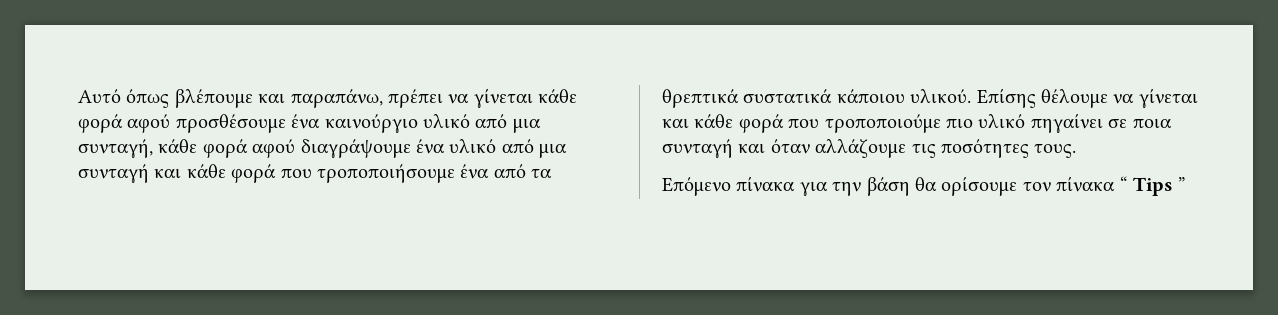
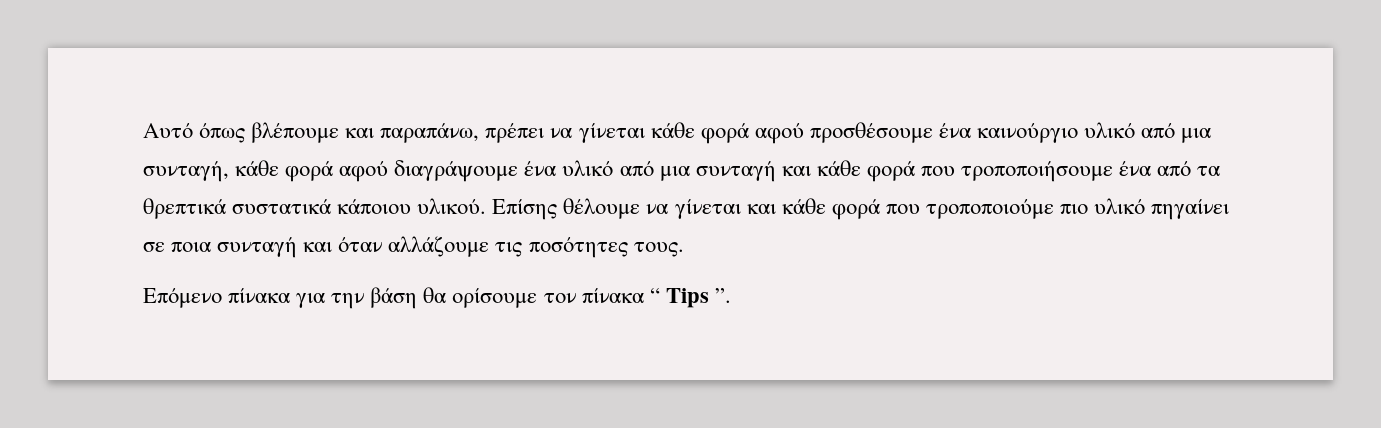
- Επόμενο πίνακα για την βάση θα ορίσουμε τον πίνακα “ Tips ”
+ Επόμενο πίνακα για την βάση θα ορίσουμε τον πίνακα “ Tips ”.

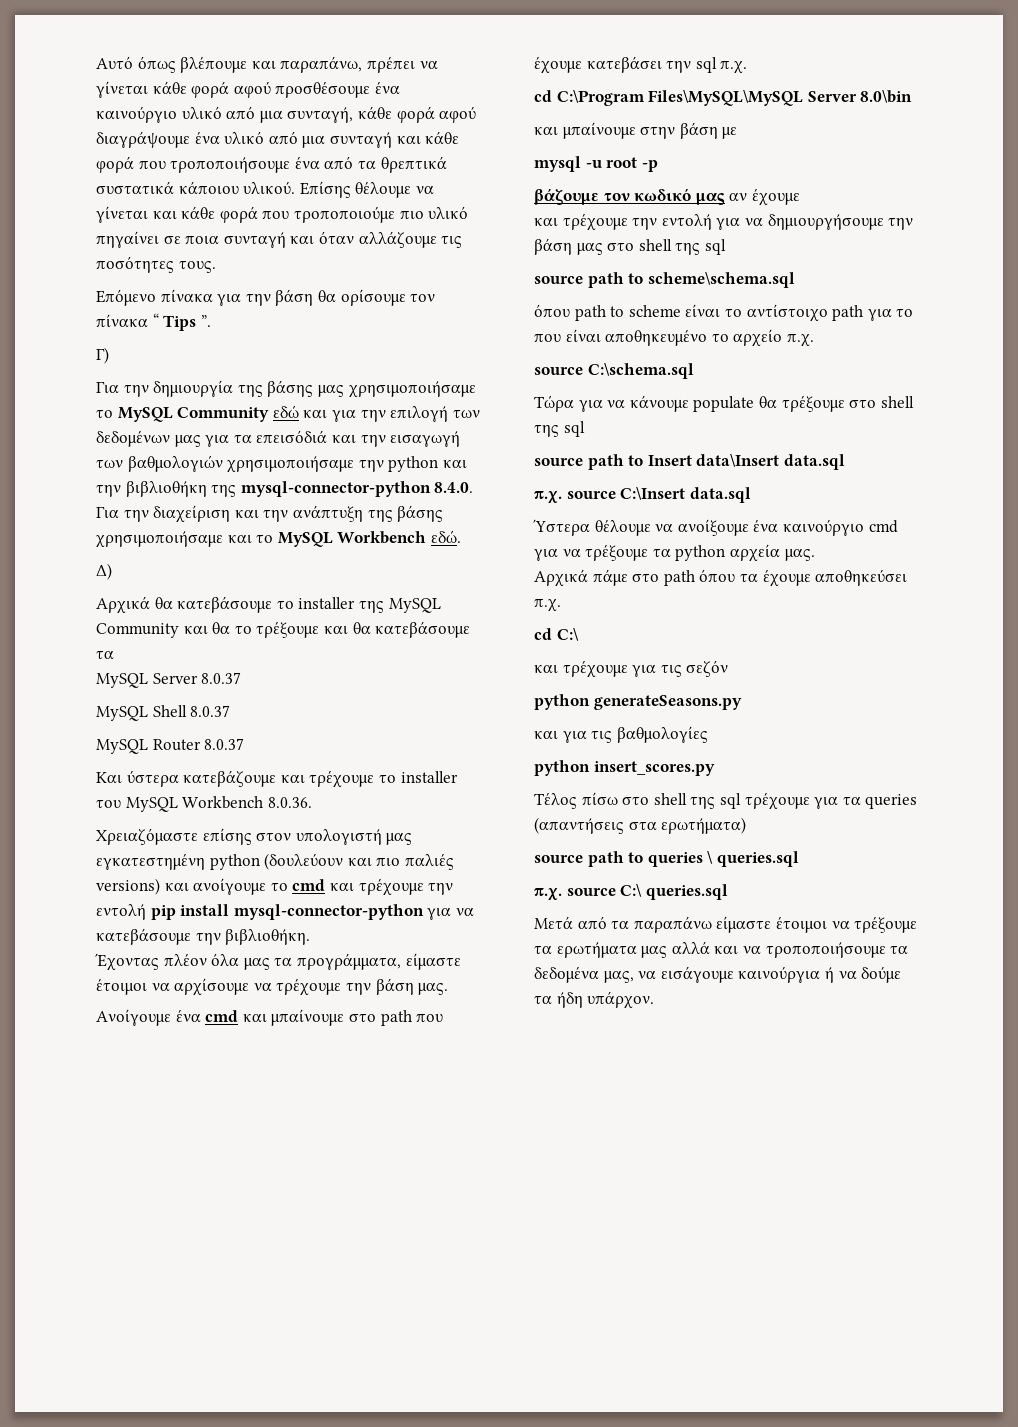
+ Γ)
+ Για την δημιουργία της βάσης μας χρησιμοποιήσαμε το MySQL Community εδώ και για την επιλογή των δεδομένων μας για τα επεισόδιά και την εισαγωγή των βαθμολογιών χρησιμοποιήσαμε την python και την βιβλιοθήκη της mysql-connector-python 8.4.0. Για την διαχείριση και την ανάπτυξη της βάσης χρησιμοποιήσαμε και το MySQL Workbench εδώ.
+ Δ)
+ Αρχικά θα κατεβάσουμε το installer της MySQL Community και θα το τρέξουμε και θα κατεβάσουμε τα
+ MySQL Server 8.0.37
+ MySQL Shell 8.0.37
+ MySQL Router 8.0.37
+ Και ύστερα κατεβάζουμε και τρέχουμε το installer του MySQL Workbench 8.0.36.
+ Χρειαζόμαστε επίσης στον υπολογιστή μας εγκατεστημένη python (δουλεύουν και πιο παλιές versions) και ανοίγουμε το cmd και τρέχουμε την εντολή pip install mysql-connector-python για να κατεβάσουμε την βιβλιοθήκη.
+ Έχοντας πλέον όλα μας τα προγράμματα, είμαστε έτοιμοι να αρχίσουμε να τρέχουμε την βάση μας.
+ Ανοίγουμε ένα cmd και μπαίνουμε στο path που έχουμε κατεβάσει την sql π.χ.
+ cd C:\Program Files\MySQL\MySQL Server 8.0\bin
+ και μπαίνουμε στην βάση με
+ mysql -u root -p
+ βάζουμε τον κωδικό μας αν έχουμε
+ και τρέχουμε την εντολή για να δημιουργήσουμε την βάση μας στο shell της sql
+ source path to scheme\schema.sql
+ όπου path to scheme είναι το αντίστοιχο path για το που είναι αποθηκευμένο το αρχείο π.χ.
+ source C:\schema.sql
+ Τώρα για να κάνουμε populate θα τρέξουμε στο shell της sql
+ source path to Insert data\Insert data.sql
+ π.χ. source C:\Insert data.sql
+ Ύστερα θέλουμε να ανοίξουμε ένα καινούργιο cmd για να τρέξουμε τα python αρχεία μας.
+ Αρχικά πάμε στο path όπου τα έχουμε αποθηκεύσει π.χ.
+ cd C:\
+ και τρέχουμε για τις σεζόν
+ python generateSeasons.py
+ και για τις βαθμολογίες
+ python insert_scores.py
+ Τέλος πίσω στο shell της sql τρέχουμε για τα queries (απαντήσεις στα ερωτήματα)
+ source path to queries \ queries.sql
+ π.χ. source C:\ queries.sql
+ Μετά από τα παραπάνω είμαστε έτοιμοι να τρέξουμε τα ερωτήματα μας αλλά και να τροποποιήσουμε τα δεδομένα μας, να εισάγουμε καινούργια ή να δούμε τα ήδη υπάρχον.

